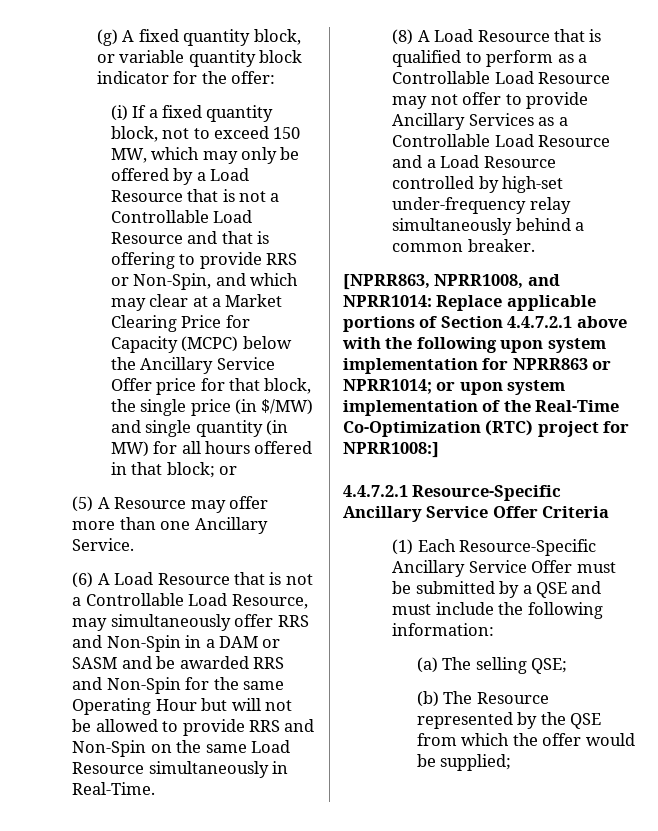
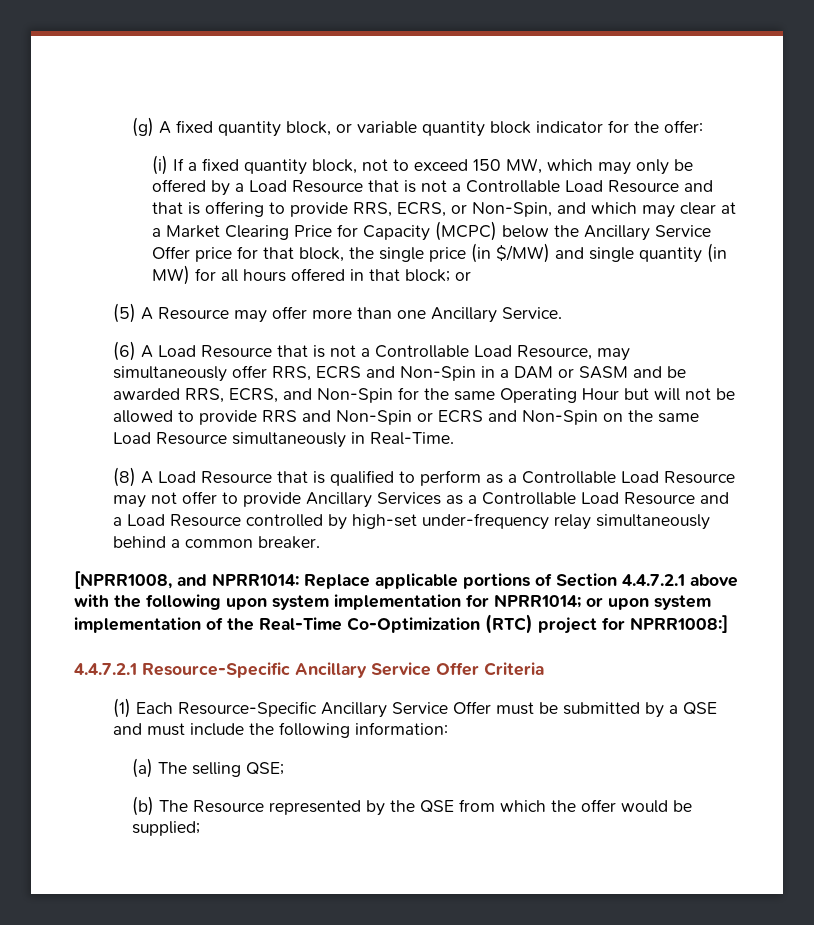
- (i) If a fixed quantity block, not to exceed 150 MW, which may only be offered by a Load Resource that is not a Controllable Load Resource and that is offering to provide RRS or Non-Spin, and which may clear at a Market Clearing Price for Capacity (MCPC) below the Ancillary Service Offer price for that block, the single price (in $/MW) and single quantity (in MW) for all hours offered in that block;
+ (i) If a fixed quantity block, not to exceed 150 MW, which may only be offered by a Load Resource that is not a Controllable Load Resource and that is offering to provide RRS, ECRS, or Non-Spin, and which may clear at a Market Clearing Price for Capacity (MCPC) below the Ancillary Service Offer price for that block, the single price (in $/MW) and single quantity (in MW) for all hours offered in that block;
- (6) A Load Resource that is not a Controllable Load Resource, may simultaneously offer RRS and Non-Spin in a DAM or SASM and be awarded RRS and Non-Spin for the same Operating Hour but will not be allowed to provide RRS and Non-Spin on the same Load Resource simultaneously in Real-Time.
+ (6) A Load Resource that is not a Controllable Load Resource, may simultaneously offer RRS, ECRS and Non-Spin in a DAM or SASM and be awarded RRS, ECRS, and Non-Spin for the same Operating Hour but will not be allowed to provide RRS and Non-Spin or ECRS and Non-Spin on the same Load Resource simultaneously in Real-Time.
- [NPRR863, NPRR1008, and NPRR1014: Replace applicable portions of Section 4.4.7.2.1 above with the following upon system implementation for NPRR863 or NPRR1014; or upon system implementation of the Real-Time Co-Optimization (RTC) project for NPRR1008:]
+ [NPRR1008, and NPRR1014: Replace applicable portions of Section 4.4.7.2.1 above with the following upon system implementation for NPRR1014; or upon system implementation of the Real-Time Co-Optimization (RTC) project for NPRR1008:]

